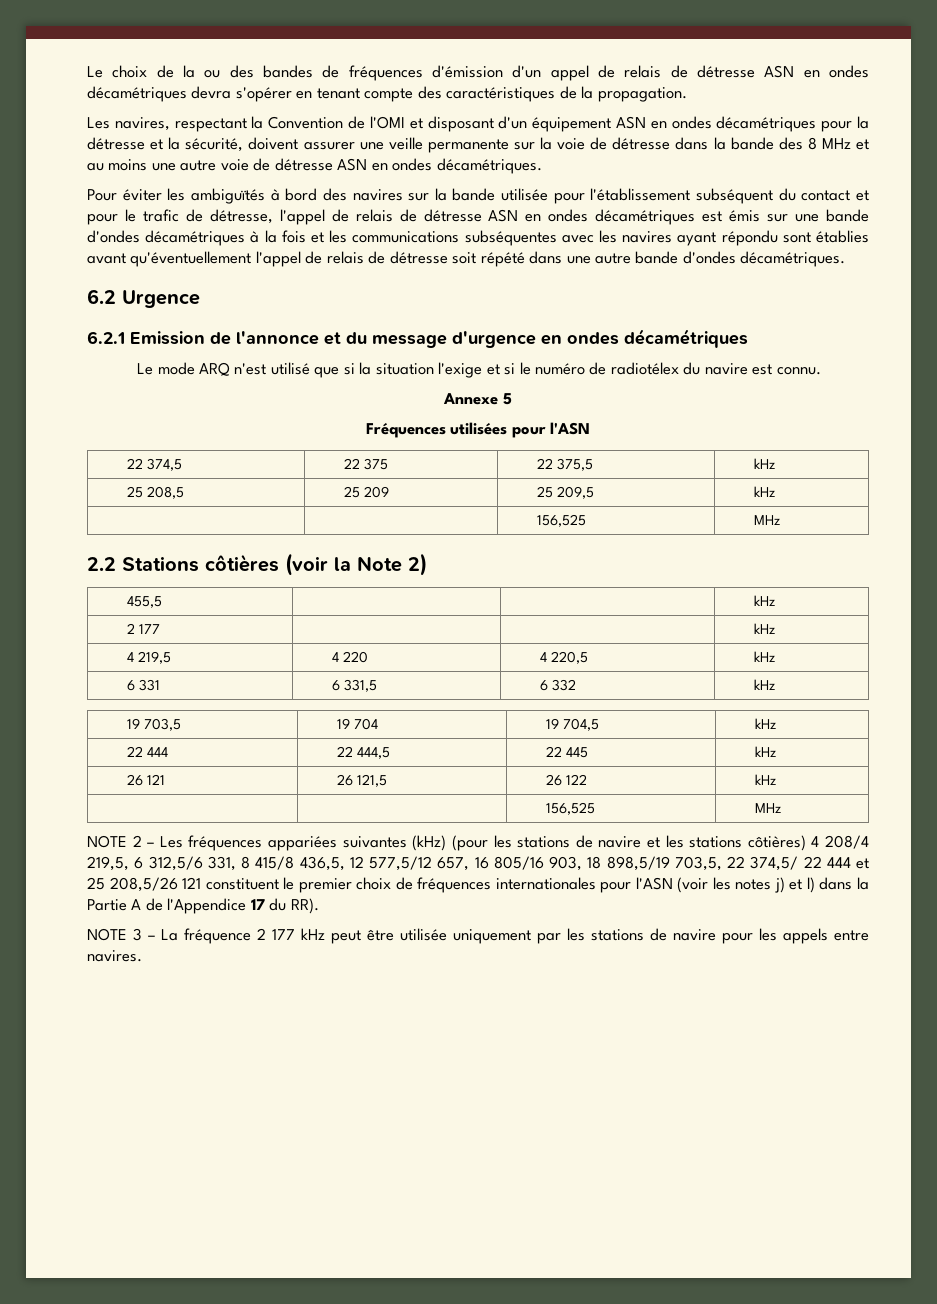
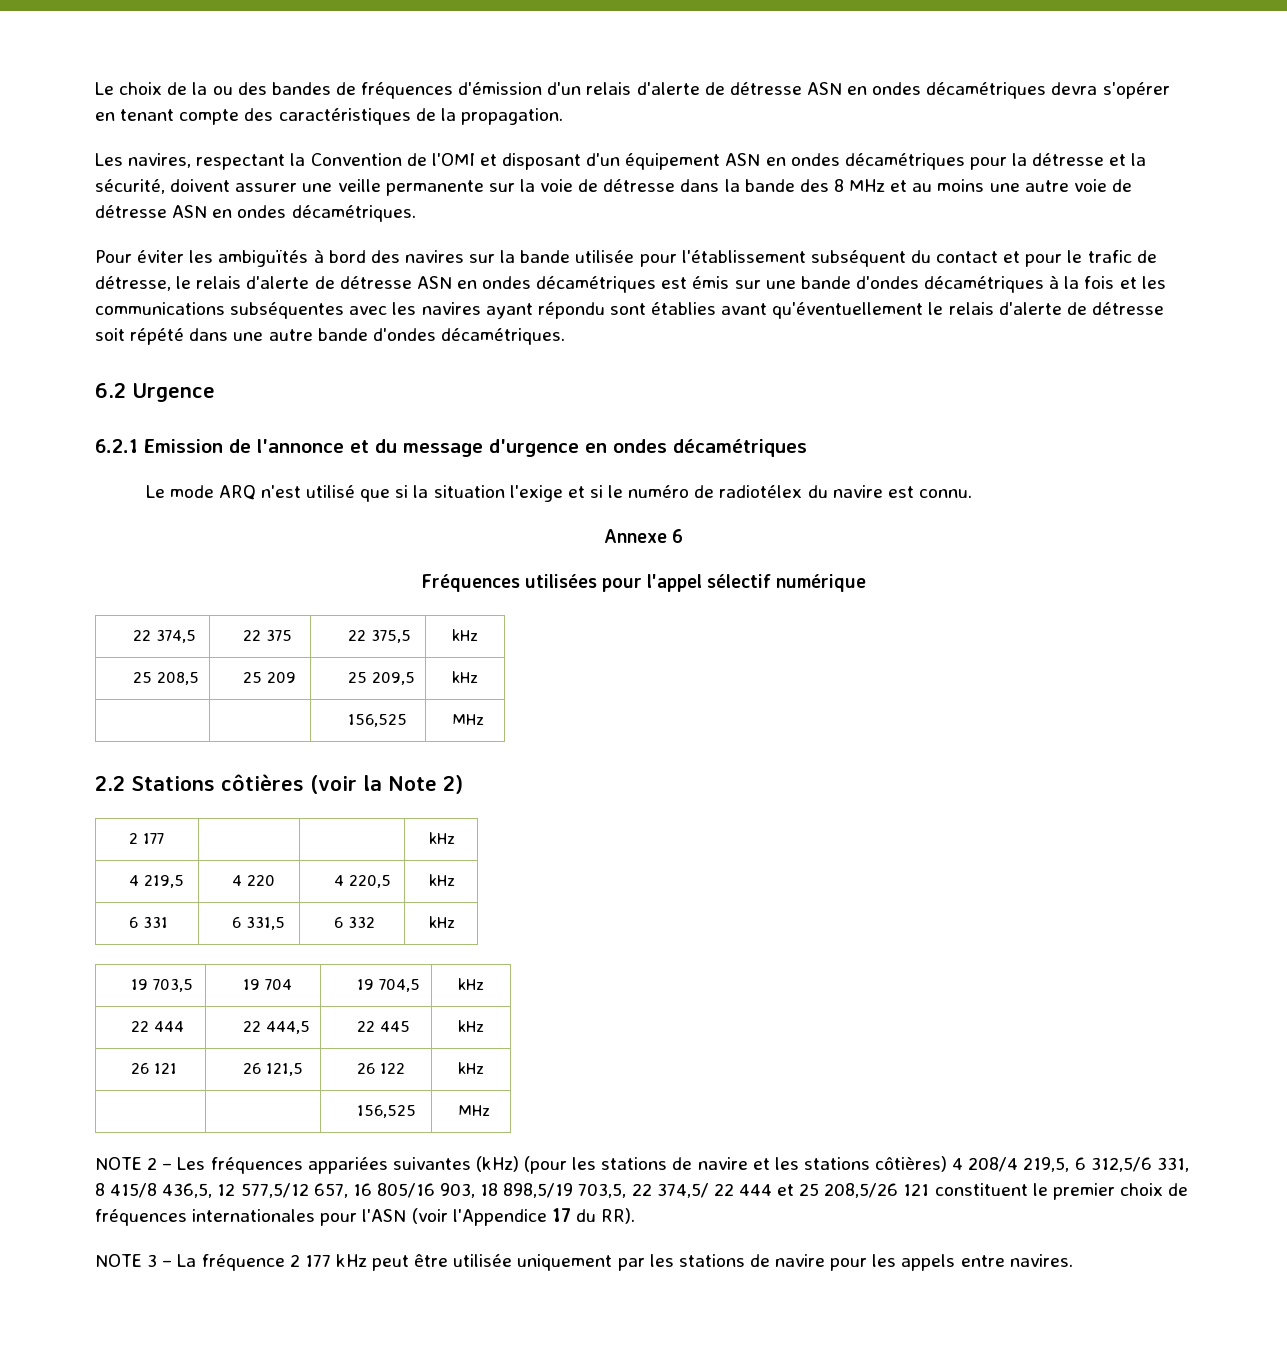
- Le choix de la ou des bandes de fréquences d'émission d'un appel de relais de détresse ASN en ondes décamétriques devra s'opérer en tenant compte des caractéristiques de la propagation.
+ Le choix de la ou des bandes de fréquences d'émission d'un relais d'alerte de détresse ASN en ondes décamétriques devra s'opérer en tenant compte des caractéristiques de la propagation.
- Pour éviter les ambiguïtés à bord des navires sur la bande utilisée pour l'établissement subséquent du contact et pour le trafic de détresse, l'appel de relais de détresse ASN en ondes décamétriques est émis sur une bande d'ondes décamétriques à la fois et les communications subséquentes avec les navires ayant répondu sont établies avant qu'éventuellement l'appel de relais de détresse soit répété dans une autre bande d'ondes décamétriques.
+ Pour éviter les ambiguïtés à bord des navires sur la bande utilisée pour l'établissement subséquent du contact et pour le trafic de détresse, le relais d'alerte de détresse ASN en ondes décamétriques est émis sur une bande d'ondes décamétriques à la fois et les communications subséquentes avec les navires ayant répondu sont établies avant qu'éventuellement le relais d'alerte de détresse soit répété dans une autre bande d'ondes décamétriques.
- Annexe 5
+ Annexe 6
- Fréquences utilisées pour l'ASN
+ Fréquences utilisées pour l'appel sélectif numérique
- 455,5 | | | kHz
- NOTE 2 – Les fréquences appariées suivantes (kHz) (pour les stations de navire et les stations côtières) 4 208/4 219,5, 6 312,5/6 331, 8 415/8 436,5, 12 577,5/12 657, 16 805/16 903, 18 898,5/19 703,5, 22 374,5/ 22 444 et 25 208,5/26 121 constituent le premier choix de fréquences internationales pour l'ASN (voir les notes j) et l) dans la Partie A de l'Appendice 17 du RR).
+ NOTE 2 – Les fréquences appariées suivantes (kHz) (pour les stations de navire et les stations côtières) 4 208/4 219,5, 6 312,5/6 331, 8 415/8 436,5, 12 577,5/12 657, 16 805/16 903, 18 898,5/19 703,5, 22 374,5/ 22 444 et 25 208,5/26 121 constituent le premier choix de fréquences internationales pour l'ASN (voir l'Appendice 17 du RR).

